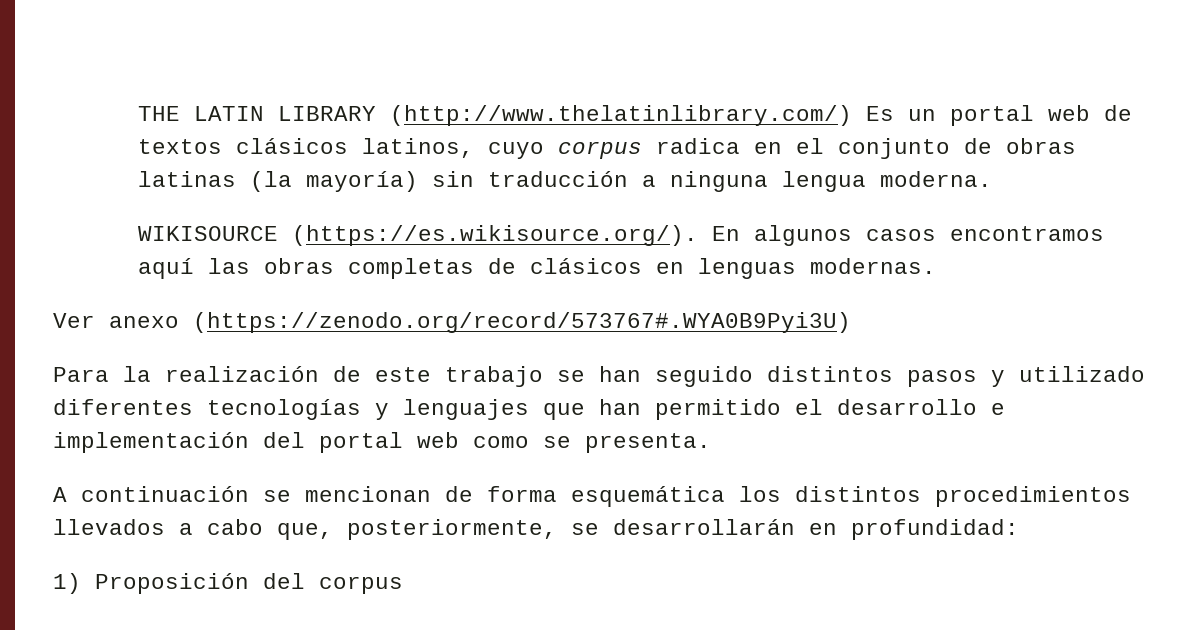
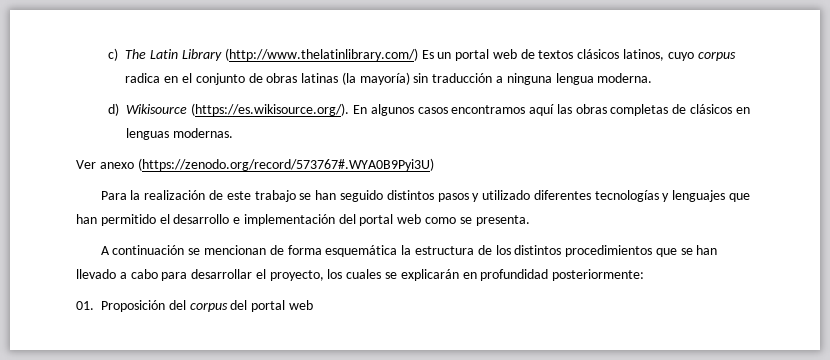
- THE LATIN LIBRARY (http://www.thelatinlibrary.com/) Es un portal web de textos clásicos latinos, cuyo corpus radica en el conjunto de obras latinas (la mayoría) sin traducción a ninguna lengua moderna.
+ c) The Latin Library (http://www.thelatinlibrary.com/) Es un portal web de textos clásicos latinos, cuyo corpus radica en el conjunto de obras latinas (la mayoría) sin traducción a ninguna lengua moderna.
- WIKISOURCE (https://es.wikisource.org/). En algunos casos encontramos aquí las obras completas de clásicos en lenguas modernas.
+ d) Wikisource (https://es.wikisource.org/). En algunos casos encontramos aquí las obras completas de clásicos en lenguas modernas.
- A continuación se mencionan de forma esquemática los distintos procedimientos llevados a cabo que, posteriormente, se desarrollarán en profundidad:
- 1) Proposición del corpus
+ A continuación se mencionan de forma esquemática la estructura de los distintos procedimientos que se han llevado a cabo para desarrollar el proyecto, los cuales se explicarán en profundidad posteriormente:
+ 01. Proposición del corpus del portal web

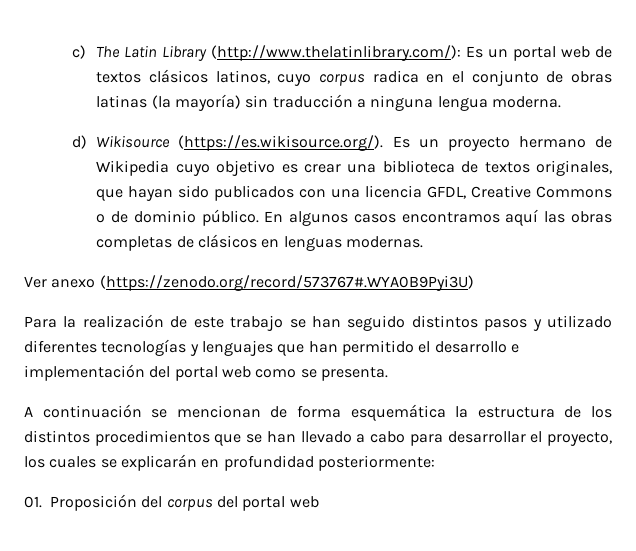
- c) The Latin Library (http://www.thelatinlibrary.com/) Es un portal web de textos clásicos latinos, cuyo corpus radica en el conjunto de obras latinas (la mayoría) sin traducción a ninguna lengua moderna.
+ c) The Latin Library (http://www.thelatinlibrary.com/): Es un portal web de textos clásicos latinos, cuyo corpus radica en el conjunto de obras latinas (la mayoría) sin traducción a ninguna lengua moderna.
- d) Wikisource (https://es.wikisource.org/). En algunos casos encontramos aquí las obras completas de clásicos en lenguas modernas.
+ d) Wikisource (https://es.wikisource.org/). Es un proyecto hermano de Wikipedia cuyo objetivo es crear una biblioteca de textos originales, que hayan sido publicados con una licencia GFDL, Creative Commons o de dominio público. En algunos casos encontramos aquí las obras completas de clásicos en lenguas modernas.

